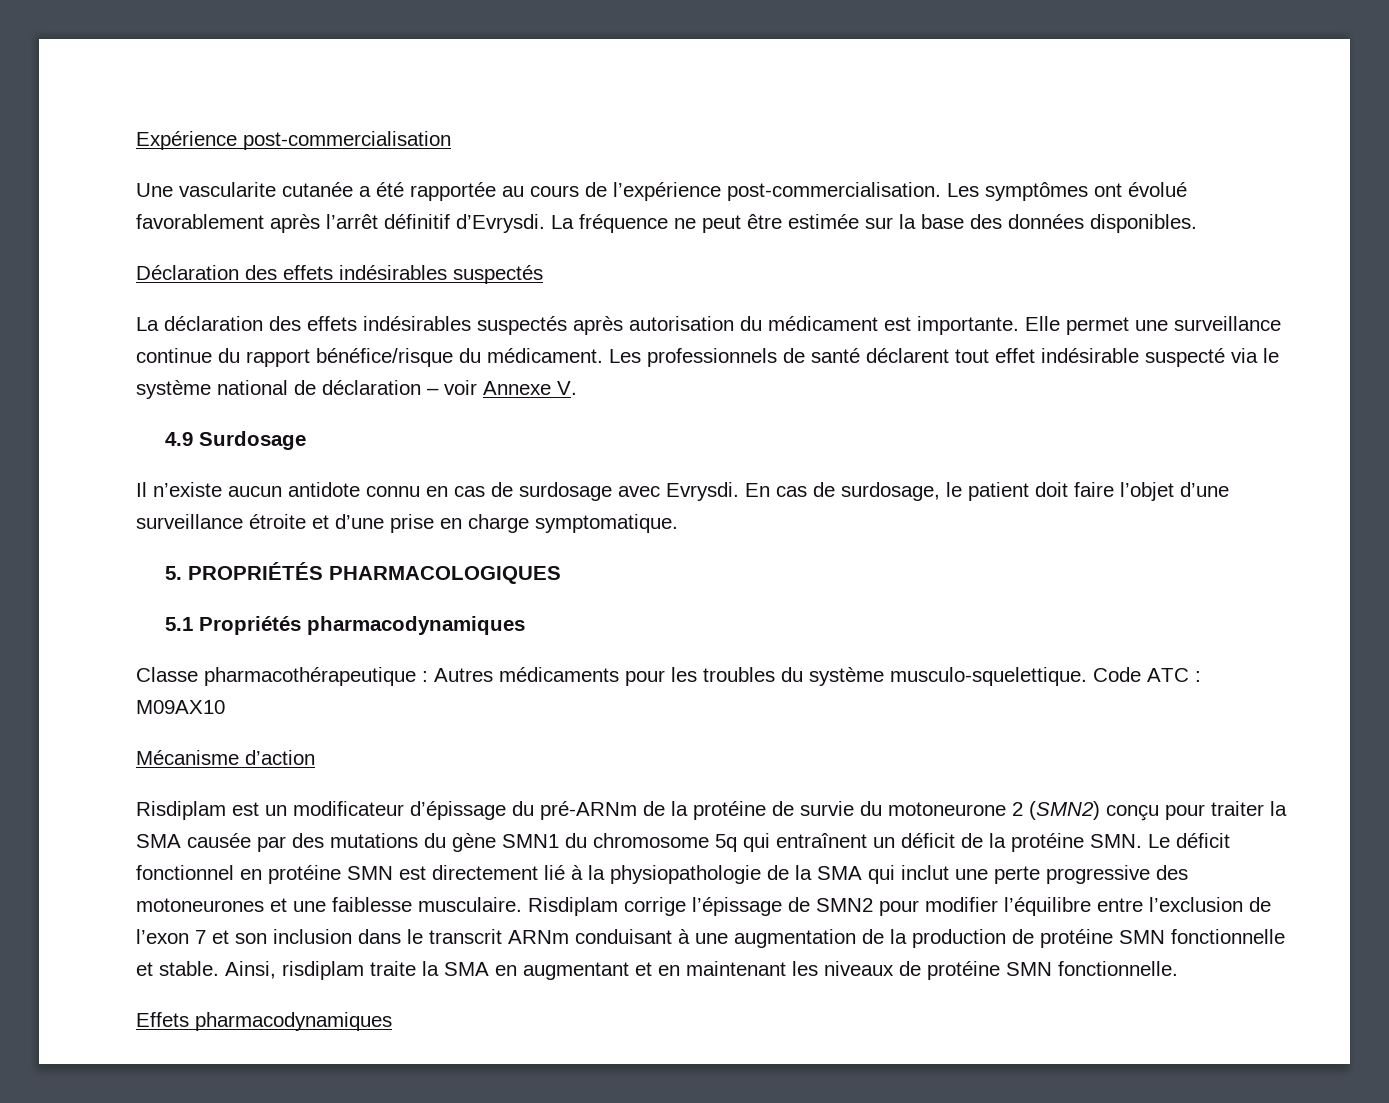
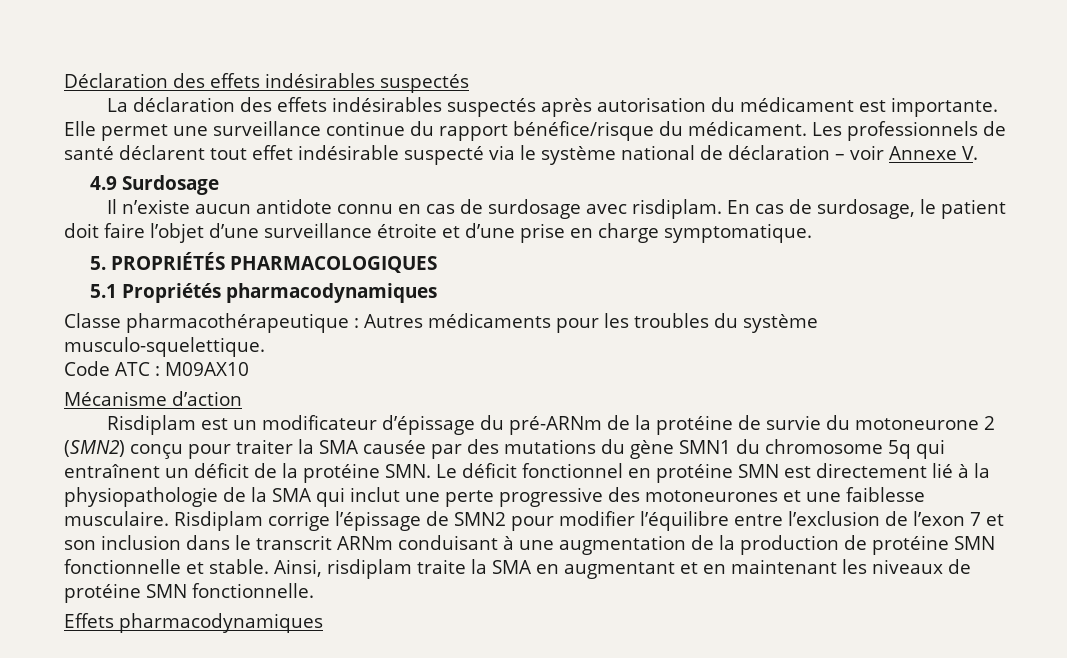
- Expérience post-commercialisation
- Une vascularite cutanée a été rapportée au cours de l’expérience post-commercialisation. Les symptômes ont évolué favorablement après l’arrêt définitif d’Evrysdi. La fréquence ne peut être estimée sur la base des données disponibles.
- Il n’existe aucun antidote connu en cas de surdosage avec Evrysdi.
+ Il n’existe aucun antidote connu en cas de surdosage avec risdiplam.
- Classe pharmacothérapeutique : Autres médicaments pour les troubles du système musculo-squelettique. Code ATC : M09AX10
+ Classe pharmacothérapeutique : Autres médicaments pour les troubles du système musculo-squelettique.
+ Code ATC : M09AX10

